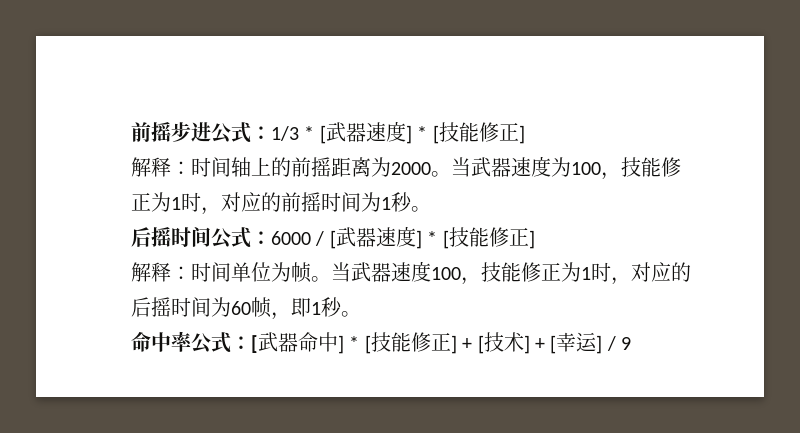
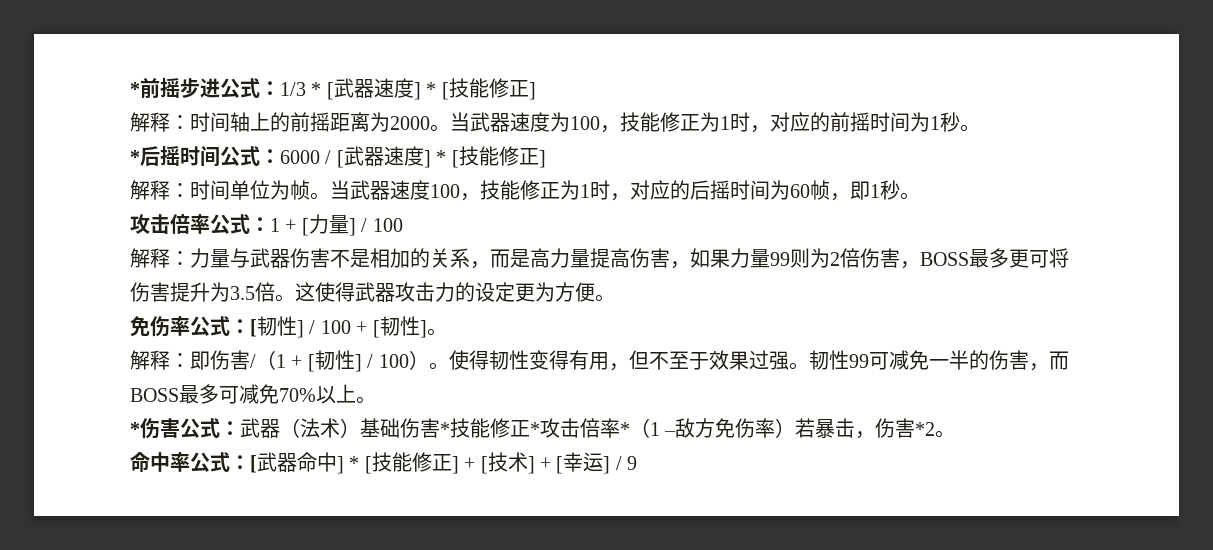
- 前摇步进公式：1/3 * [武器速度] * [技能修正]
+ *前摇步进公式：1/3 * [武器速度] * [技能修正]
- 后摇时间公式：6000 / [武器速度] * [技能修正]
+ *后摇时间公式：6000 / [武器速度] * [技能修正]
+ 攻击倍率公式：1 + [力量] / 100
+ 解释：力量与武器伤害不是相加的关系，而是高力量提高伤害，如果力量99则为2倍伤害，BOSS最多更可将伤害提升为3.5倍。这使得武器攻击力的设定更为方便。
+ 免伤率公式：[韧性] / 100 + [韧性]。
+ 解释：即伤害/（1 + [韧性] / 100）。使得韧性变得有用，但不至于效果过强。韧性99可减免一半的伤害，而BOSS最多可减免70%以上。
+ *伤害公式：武器（法术）基础伤害*技能修正*攻击倍率*（1 –敌方免伤率）若暴击，伤害*2。

